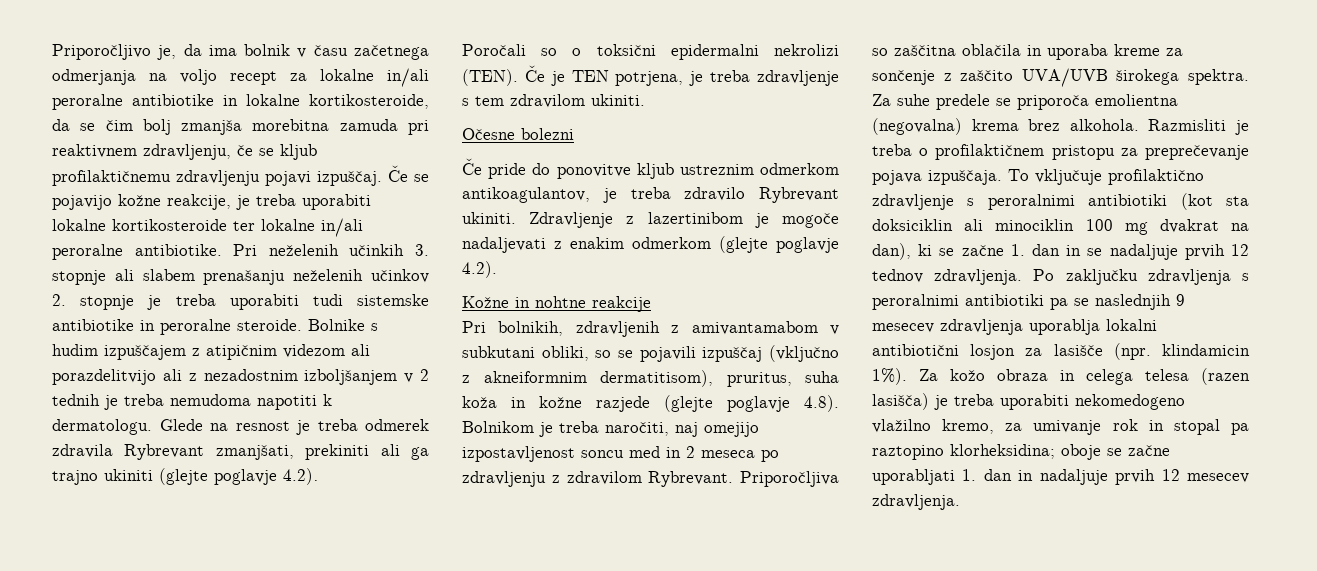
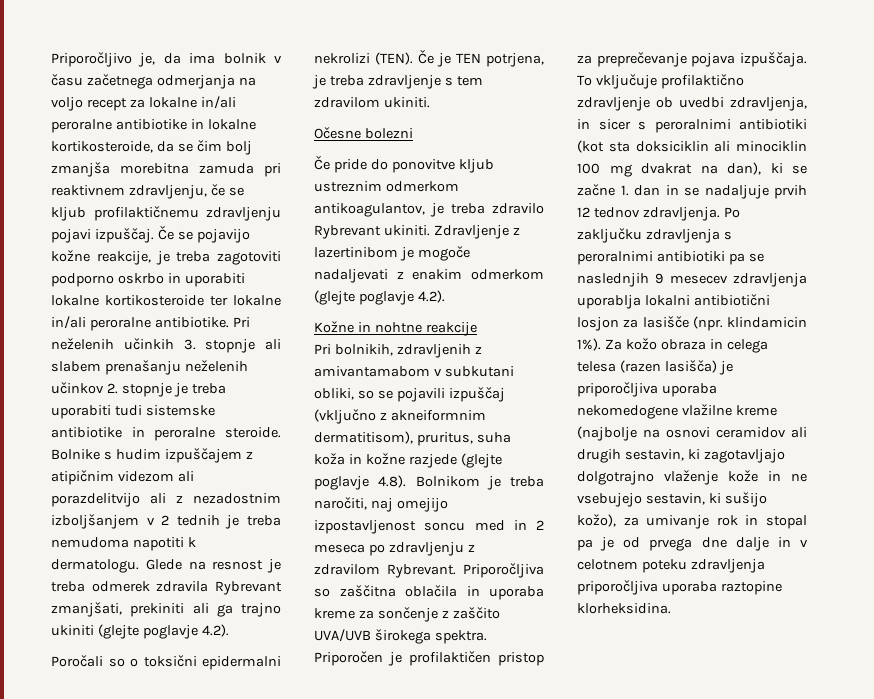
- Če se pojavijo kožne reakcije, je treba uporabiti lokalne kortikosteroide ter lokalne in/ali peroralne antibiotike.
+ Če se pojavijo kožne reakcije, je treba zagotoviti podporno oskrbo in uporabiti lokalne kortikosteroide ter lokalne in/ali peroralne antibiotike.
- Za suhe predele se priporoča emolientna (negovalna) krema brez alkohola. Razmisliti je treba o profilaktičnem pristopu za preprečevanje pojava izpuščaja.
+ Priporočen je profilaktičen pristop za preprečevanje pojava izpuščaja.
- To vključuje profilaktično zdravljenje s peroralnimi antibiotiki (kot sta doksiciklin ali minociklin 100 mg dvakrat na dan), ki se začne 1. dan in se nadaljuje prvih 12 tednov zdravljenja.
+ To vključuje profilaktično zdravljenje ob uvedbi zdravljenja, in sicer s peroralnimi antibiotiki (kot sta doksiciklin ali minociklin 100 mg dvakrat na dan), ki se začne 1. dan in se nadaljuje prvih 12 tednov zdravljenja.
- Za kožo obraza in celega telesa (razen lasišča) je treba uporabiti nekomedogeno vlažilno kremo, za umivanje rok in stopal pa raztopino klorheksidina; oboje se začne uporabljati 1. dan in nadaljuje prvih 12 mesecev zdravljenja.
+ Za kožo obraza in celega telesa (razen lasišča) je priporočljiva uporaba nekomedogene vlažilne kreme (najbolje na osnovi ceramidov ali drugih sestavin, ki zagotavljajo dolgotrajno vlaženje kože in ne vsebujejo sestavin, ki sušijo kožo), za umivanje rok in stopal pa je od prvega dne dalje in v celotnem poteku zdravljenja priporočljiva uporaba raztopine klorheksidina.

